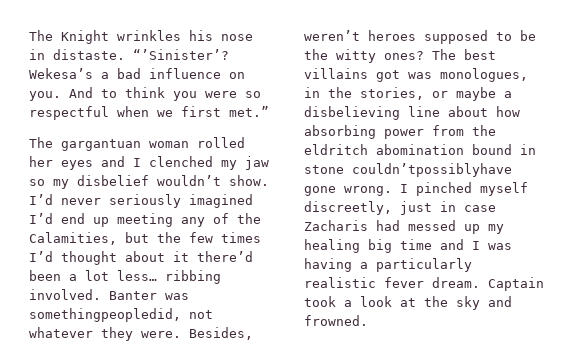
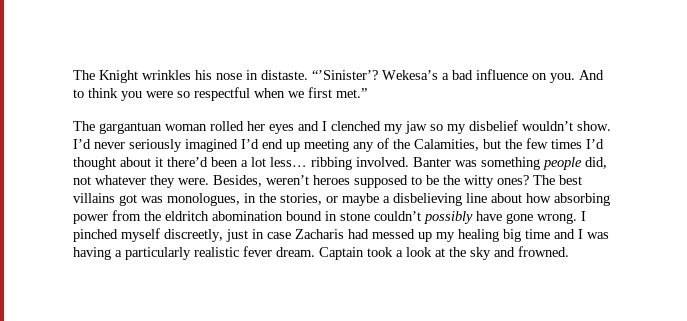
- Banter was somethingpeopledid, not whatever they were.
+ Banter was something people did, not whatever they were.
- The best villains got was monologues, in the stories, or maybe a disbelieving line about how absorbing power from the eldritch abomination bound in stone couldn’tpossiblyhave gone wrong.
+ The best villains got was monologues, in the stories, or maybe a disbelieving line about how absorbing power from the eldritch abomination bound in stone couldn’t possibly have gone wrong.

